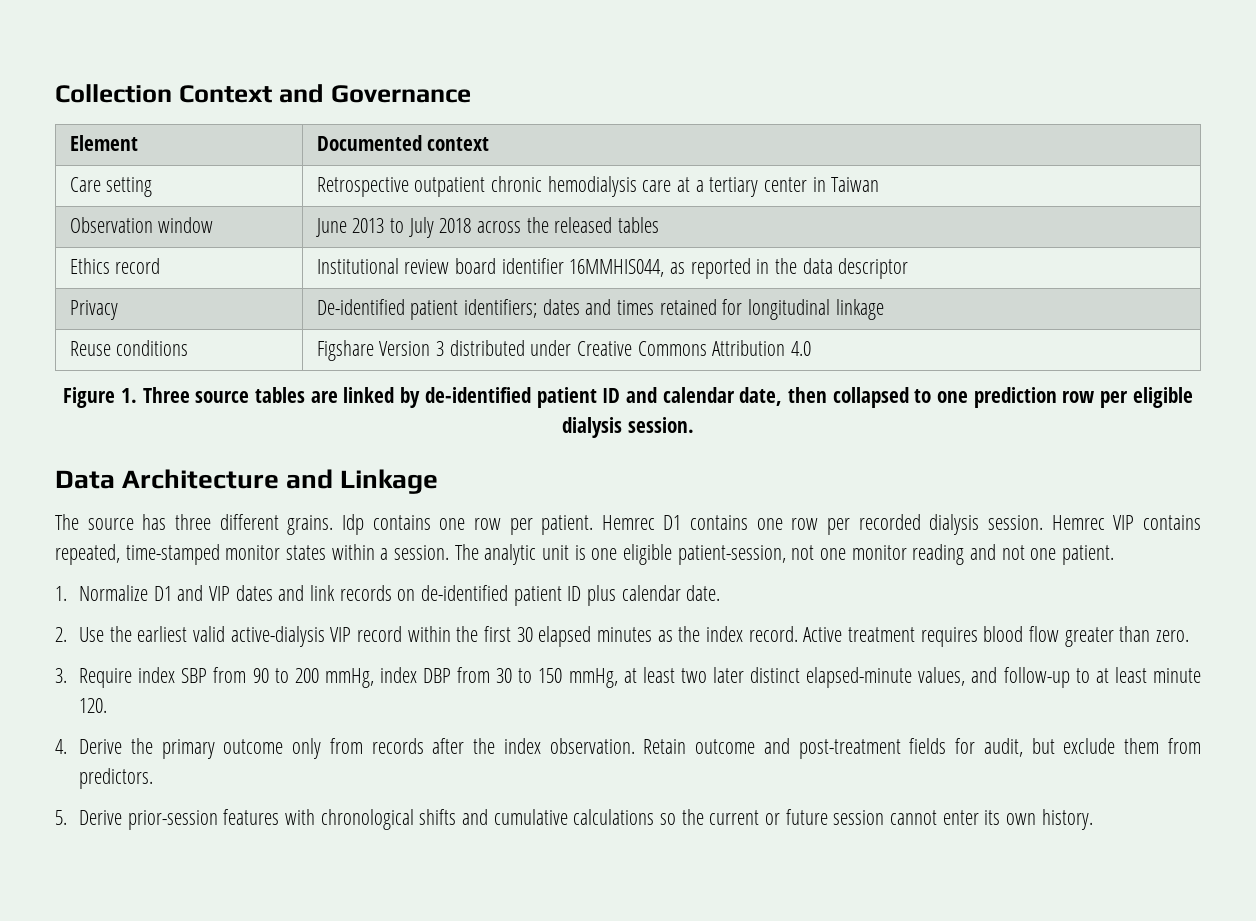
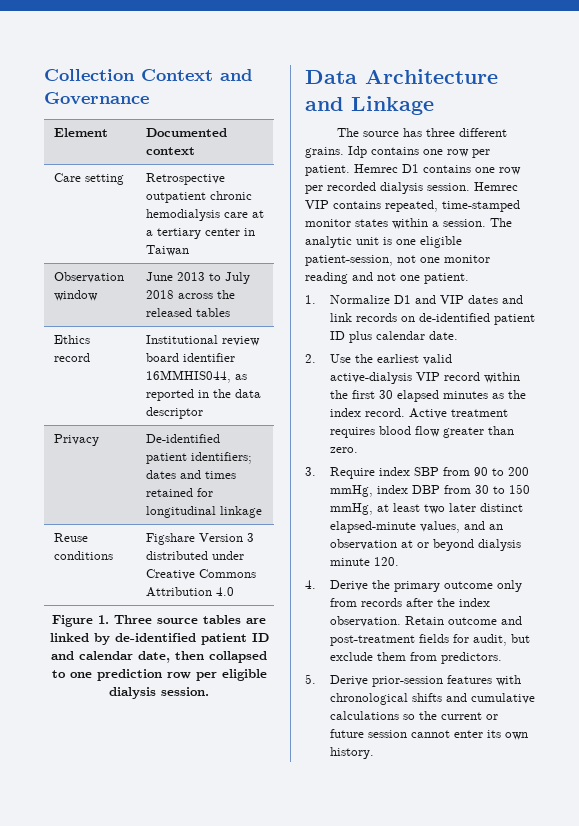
- 3. Require index SBP from 90 to 200 mmHg, index DBP from 30 to 150 mmHg, at least two later distinct elapsed-minute values, and follow-up to at least minute 120.
+ 3. Require index SBP from 90 to 200 mmHg, index DBP from 30 to 150 mmHg, at least two later distinct elapsed-minute values, and an observation at or beyond dialysis minute 120.

